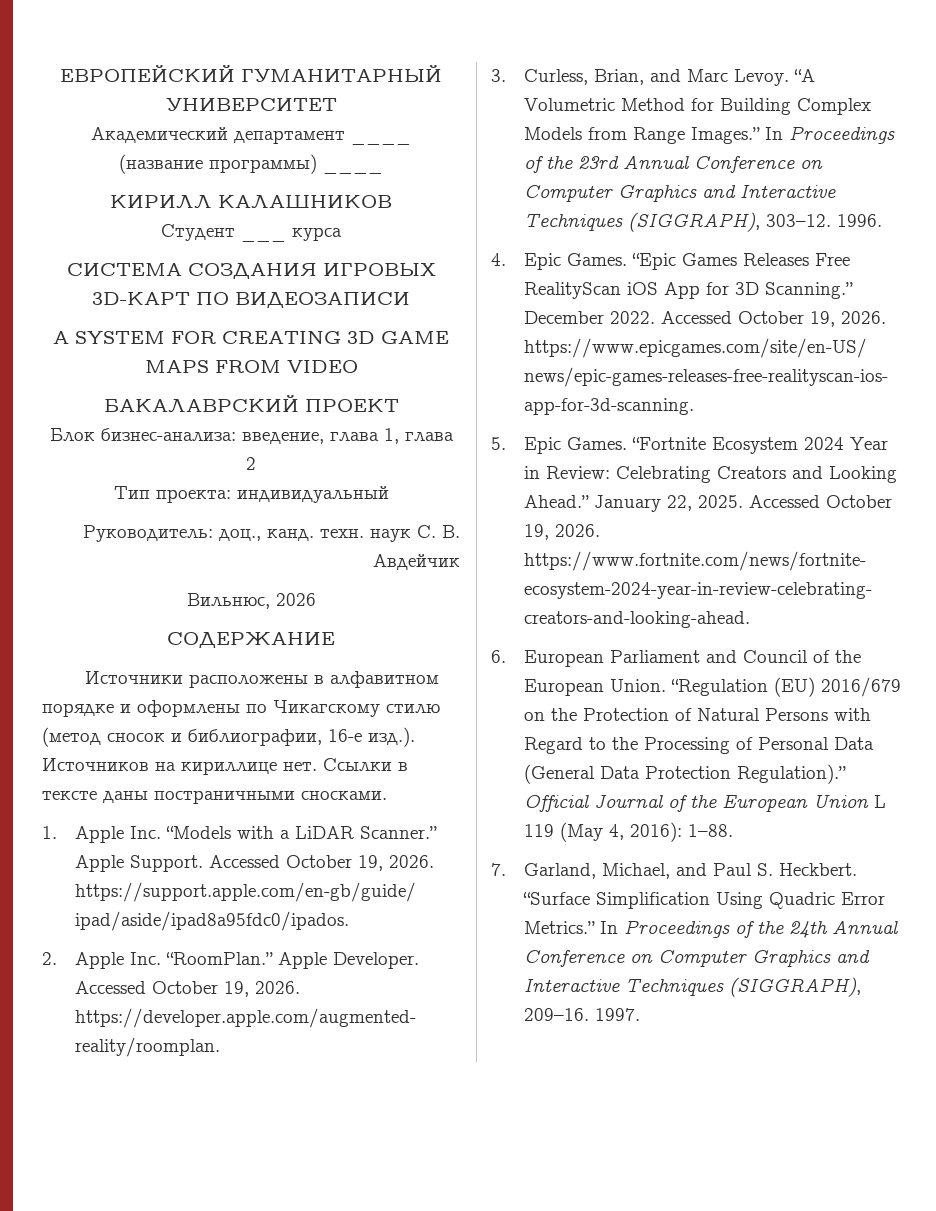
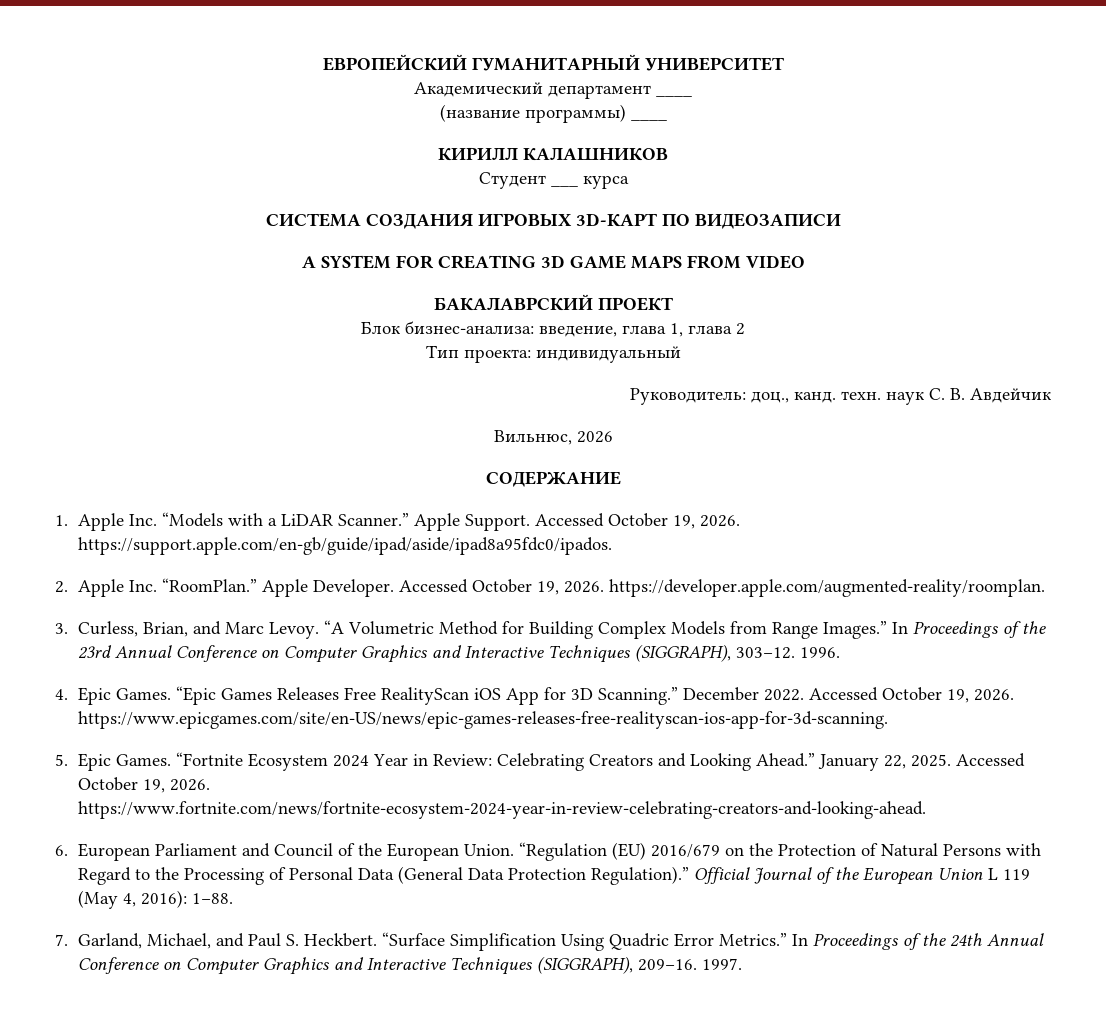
- Источники расположены в алфавитном порядке и оформлены по Чикагскому стилю (метод сносок и библиографии, 16-е изд.). Источников на кириллице нет. Ссылки в тексте даны постраничными сносками.

